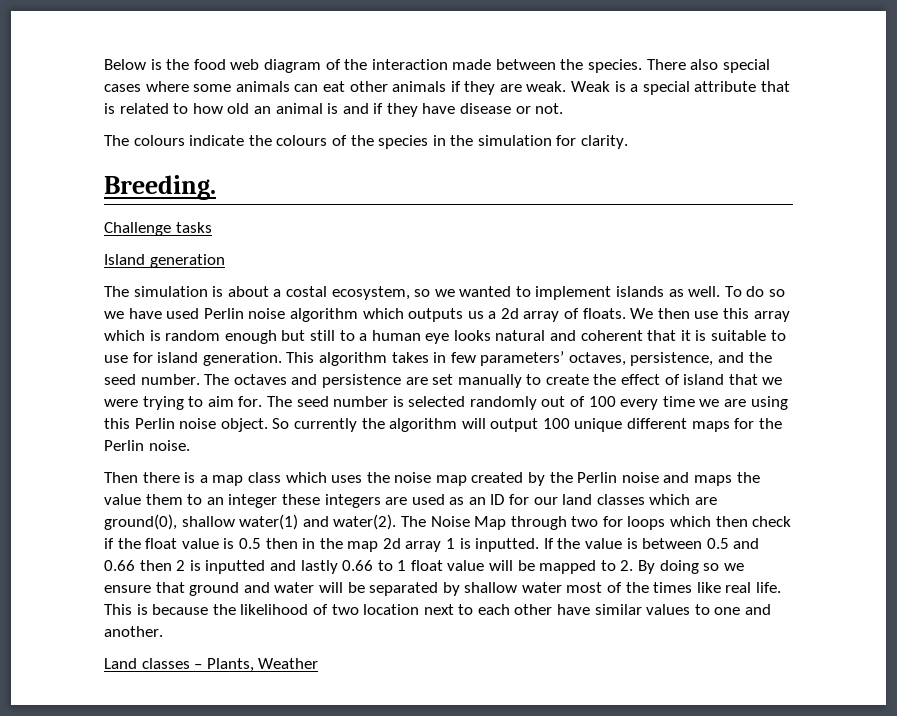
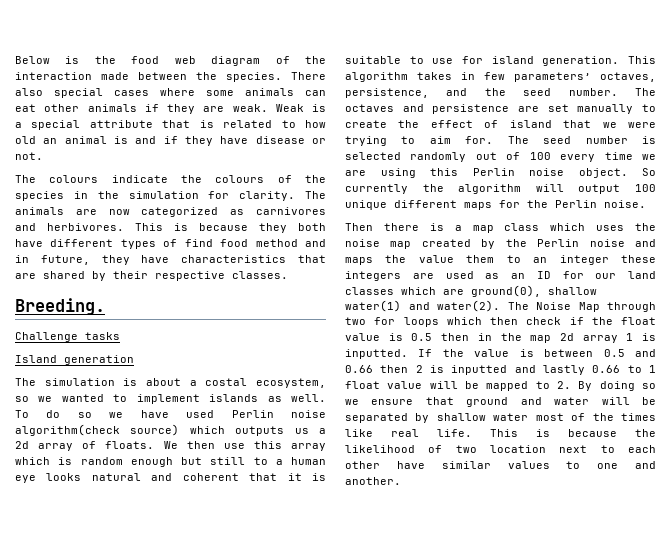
+ The animals are now categorized as carnivores and herbivores. This is because they both have different types of find food method and in future, they have characteristics that are shared by their respective classes.
- To do so we have used Perlin noise algorithm which outputs us a 2d array of floats.
+ To do so we have used Perlin noise algorithm(check source) which outputs us a 2d array of floats.
- Land classes – Plants, Weather

